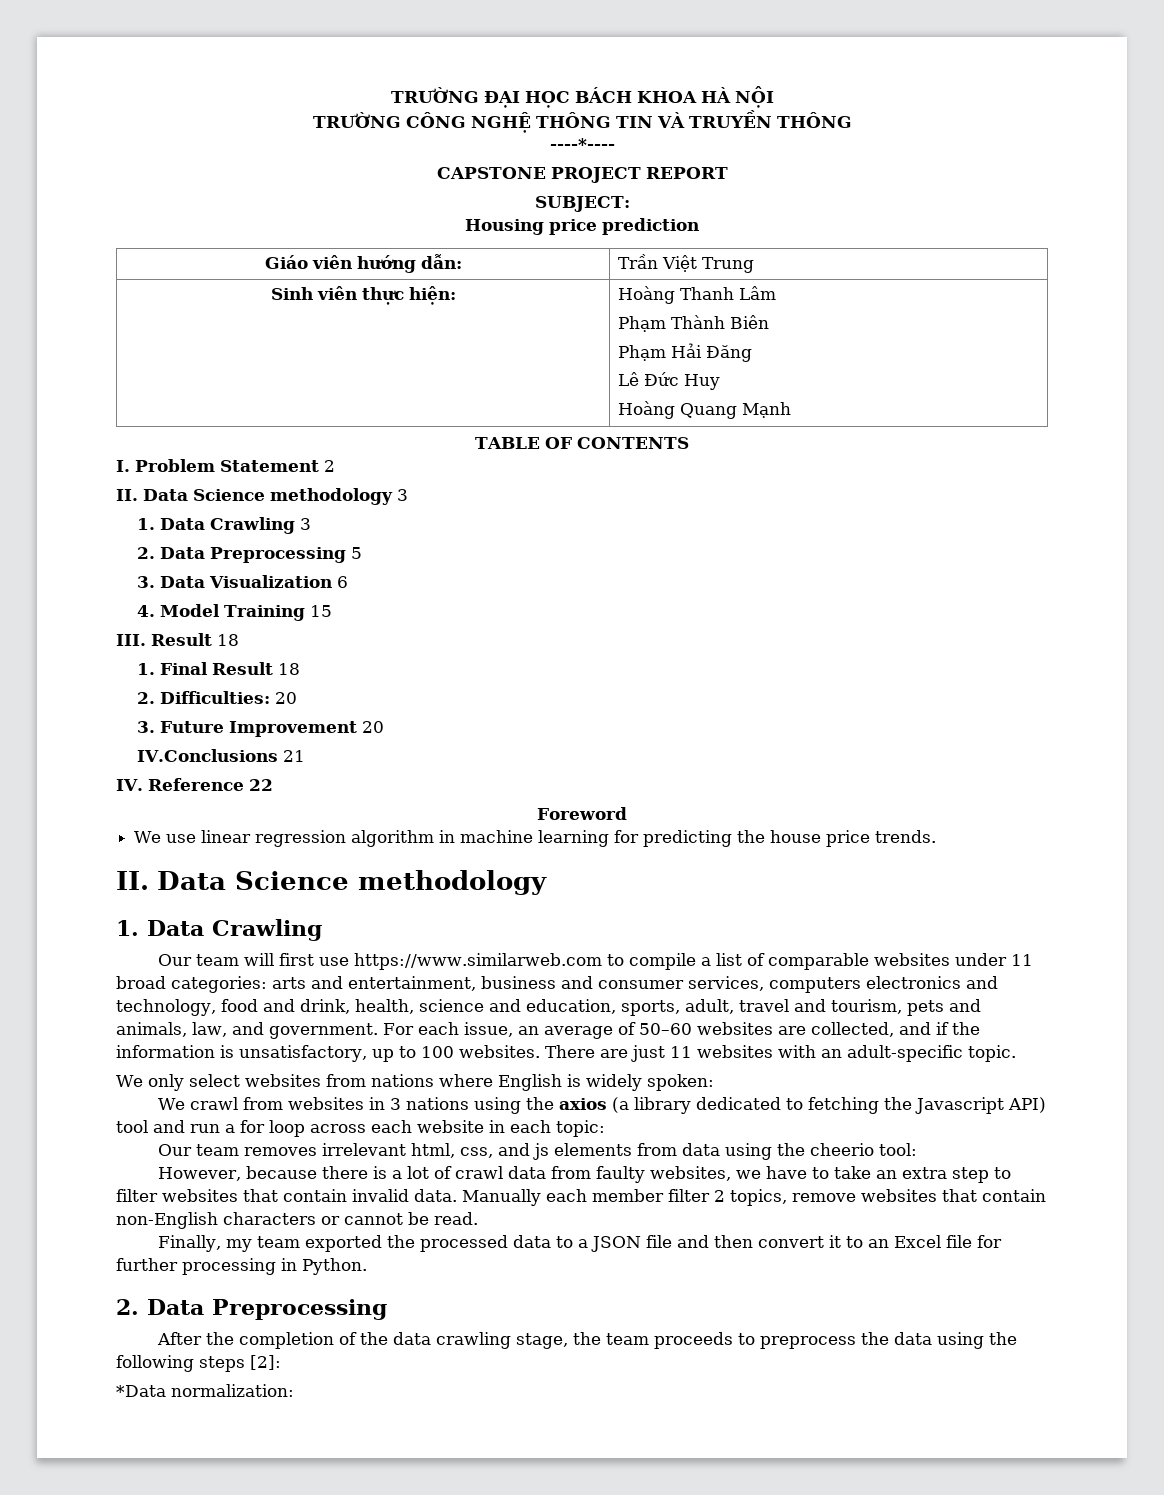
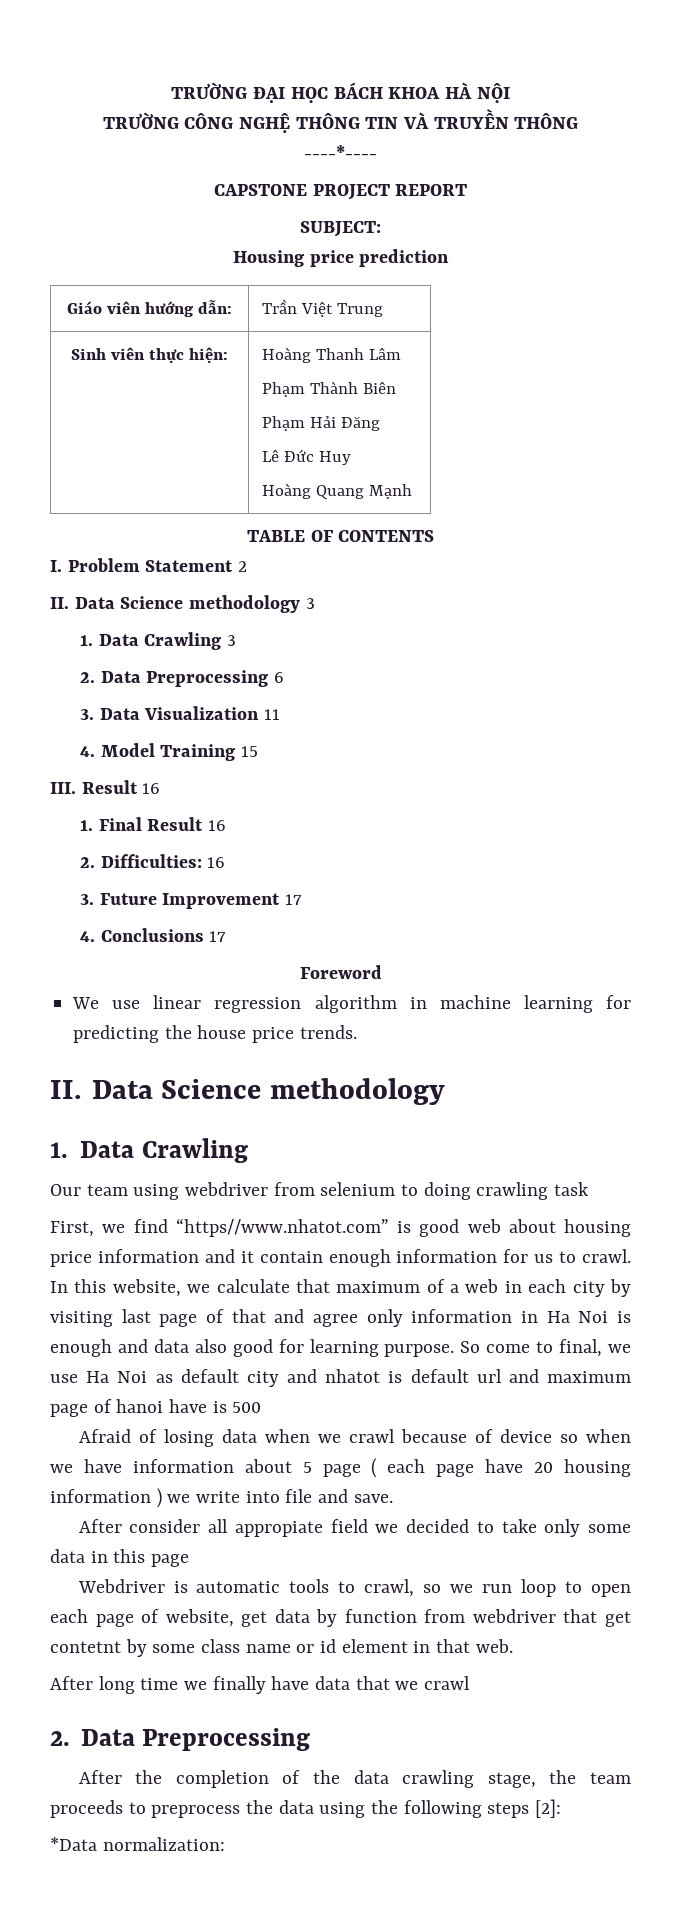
- 2. Data Preprocessing 5
+ 2. Data Preprocessing 6
- 3. Data Visualization 6
+ 3. Data Visualization 11
- III. Result 18
+ III. Result 16
- 1. Final Result 18
+ 1. Final Result 16
- 2. Difficulties: 20
+ 2. Difficulties: 16
- 3. Future Improvement 20
- IV.Conclusions 21
- IV. Reference 22
+ 3. Future Improvement 17
+ 4. Conclusions 17
- Our team will first use https://www.similarweb.com to compile a list of comparable websites under 11 broad categories: arts and entertainment, business and consumer services, computers electronics and technology, food and drink, health, science and education, sports, adult, travel and tourism, pets and animals, law, and government. For each issue, an average of 50–60 websites are collected, and if the information is unsatisfactory, up to 100 websites. There are just 11 websites with an adult-specific topic.
- We only select websites from nations where English is widely spoken:
- We crawl from websites in 3 nations using the axios (a library dedicated to fetching the Javascript API) tool and run a for loop across each website in each topic:
- Our team removes irrelevant html, css, and js elements from data using the cheerio tool:
- However, because there is a lot of crawl data from faulty websites, we have to take an extra step to filter websites that contain invalid data. Manually each member filter 2 topics, remove websites that contain non-English characters or cannot be read.
- Finally, my team exported the processed data to a JSON file and then convert it to an Excel file for further processing in Python.
+ Our team using webdriver from selenium to doing crawling task
+ First, we find “https//www.nhatot.com” is good web about housing price information and it contain enough information for us to crawl. In this website, we calculate that maximum of a web in each city by visiting last page of that and agree only information in Ha Noi is enough and data also good for learning purpose. So come to final, we use Ha Noi as default city and nhatot is default url and maximum page of hanoi have is 500
+ Afraid of losing data when we crawl because of device so when we have information about 5 page ( each page have 20 housing information ) we write into file and save.
+ After consider all appropiate field we decided to take only some data in this page
+ Webdriver is automatic tools to crawl, so we run loop to open each page of website, get data by function from webdriver that get contetnt by some class name or id element in that web.
+ After long time we finally have data that we crawl

